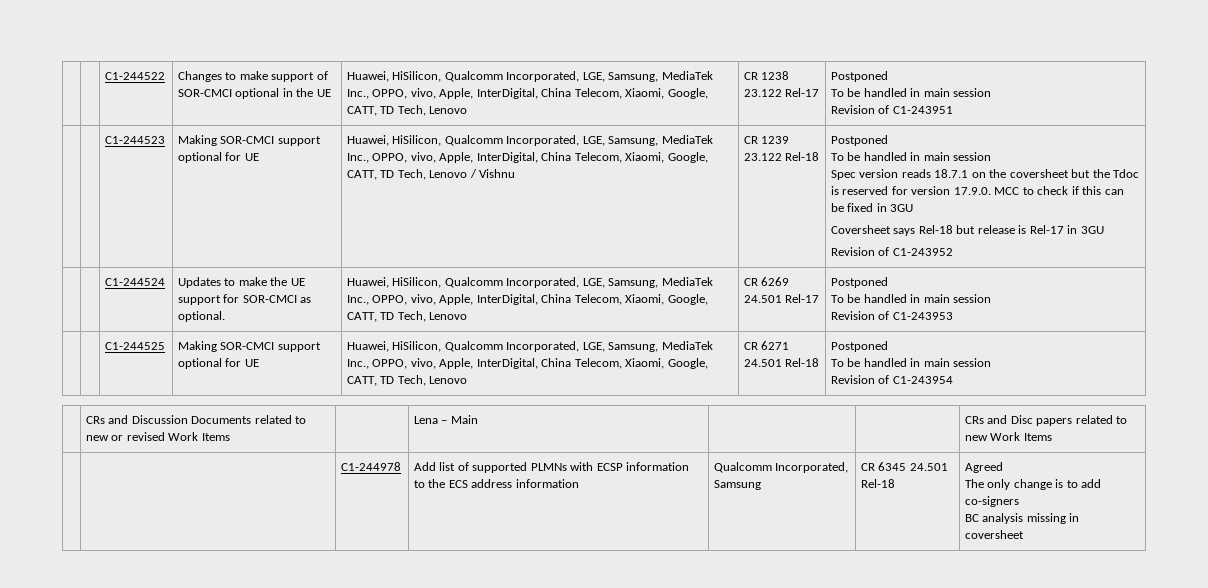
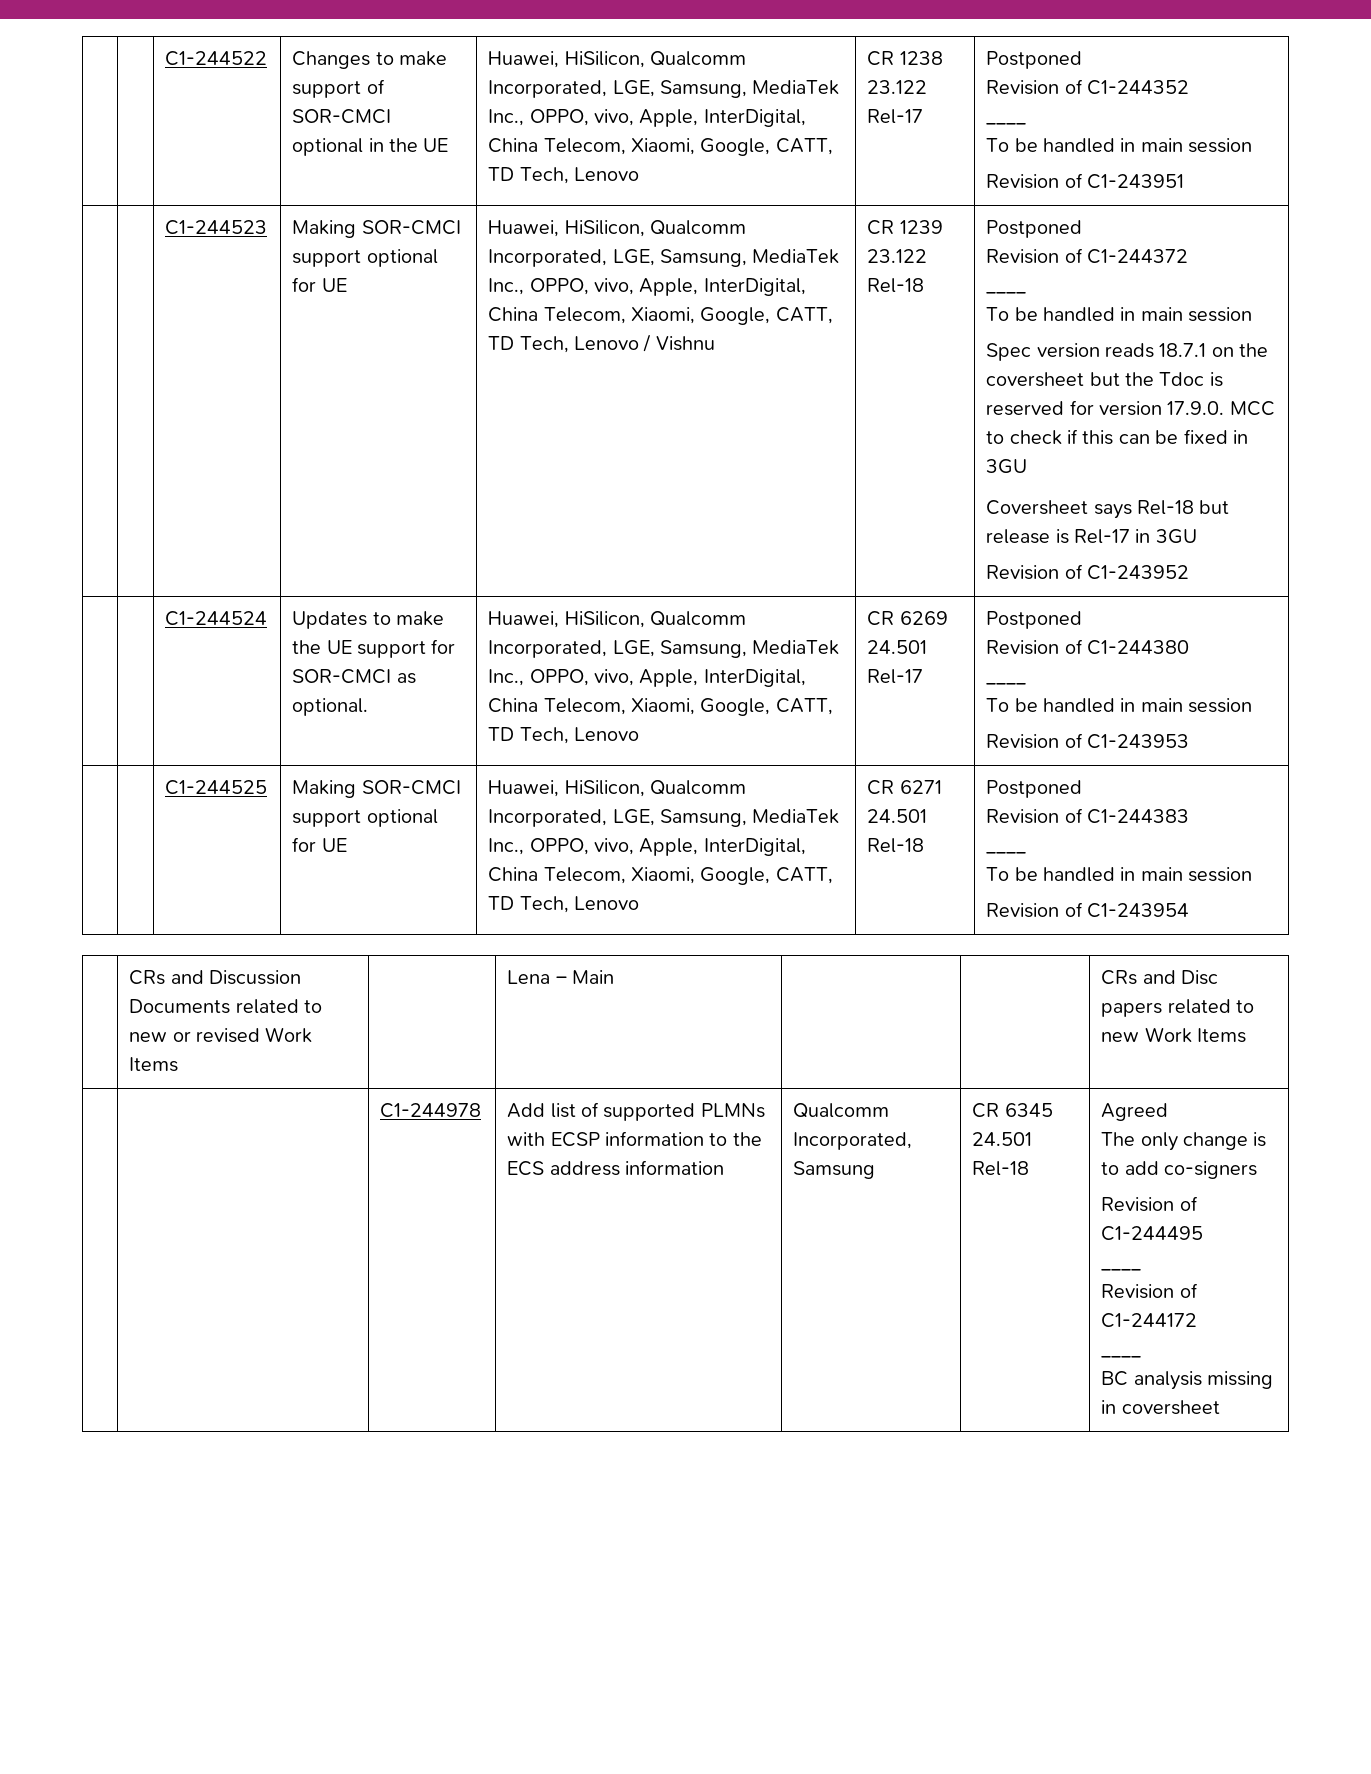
+ Revision of C1-244352
+ ____
+ Revision of C1-244372
+ ____
+ Revision of C1-244380
+ ____
+ Revision of C1-244383
+ ____
+ Revision of C1-244495
+ ____
+ Revision of C1-244172
+ ____

